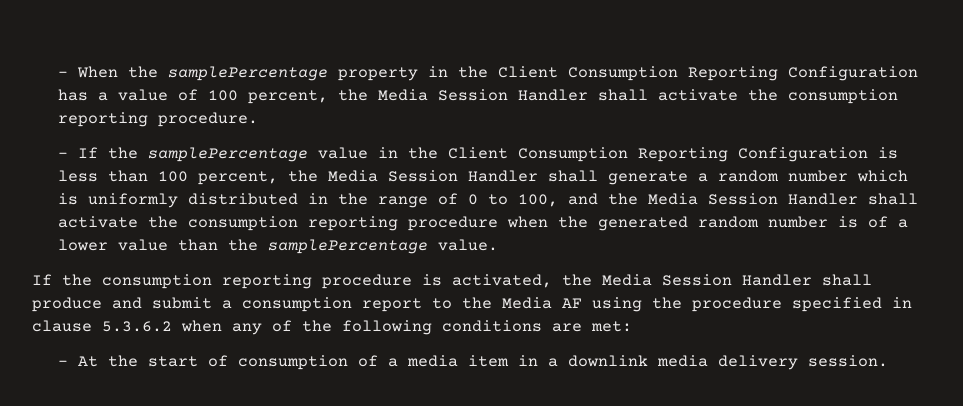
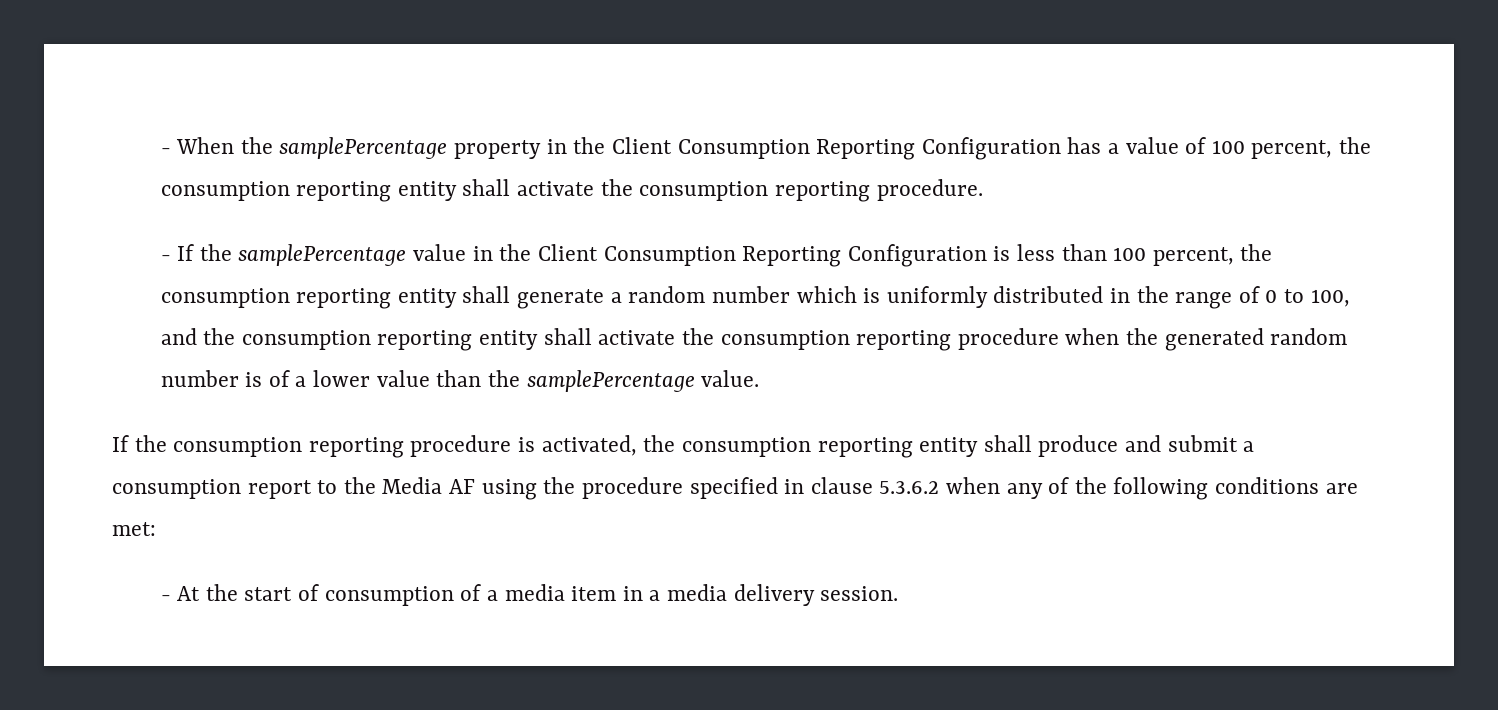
- - When the samplePercentage property in the Client Consumption Reporting Configuration has a value of 100 percent, the Media Session Handler shall activate the consumption reporting procedure.
+ - When the samplePercentage property in the Client Consumption Reporting Configuration has a value of 100 percent, the consumption reporting entity shall activate the consumption reporting procedure.
- - If the samplePercentage value in the Client Consumption Reporting Configuration is less than 100 percent, the Media Session Handler shall generate a random number which is uniformly distributed in the range of 0 to 100, and the Media Session Handler shall activate the consumption reporting procedure when the generated random number is of a lower value than the samplePercentage value.
+ - If the samplePercentage value in the Client Consumption Reporting Configuration is less than 100 percent, the consumption reporting entity shall generate a random number which is uniformly distributed in the range of 0 to 100, and the consumption reporting entity shall activate the consumption reporting procedure when the generated random number is of a lower value than the samplePercentage value.
- If the consumption reporting procedure is activated, the Media Session Handler shall produce and submit a consumption report to the Media AF using the procedure specified in clause 5.3.6.2 when any of the following conditions are met:
+ If the consumption reporting procedure is activated, the consumption reporting entity shall produce and submit a consumption report to the Media AF using the procedure specified in clause 5.3.6.2 when any of the following conditions are met:
- - At the start of consumption of a media item in a downlink media delivery session.
+ - At the start of consumption of a media item in a media delivery session.

